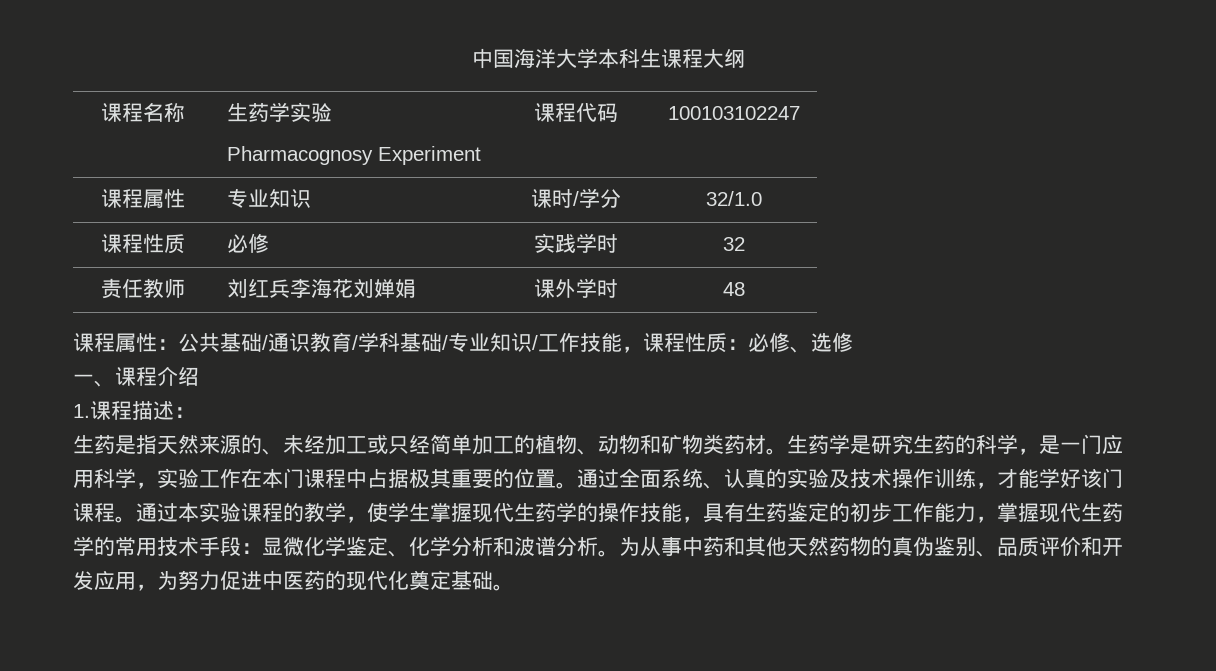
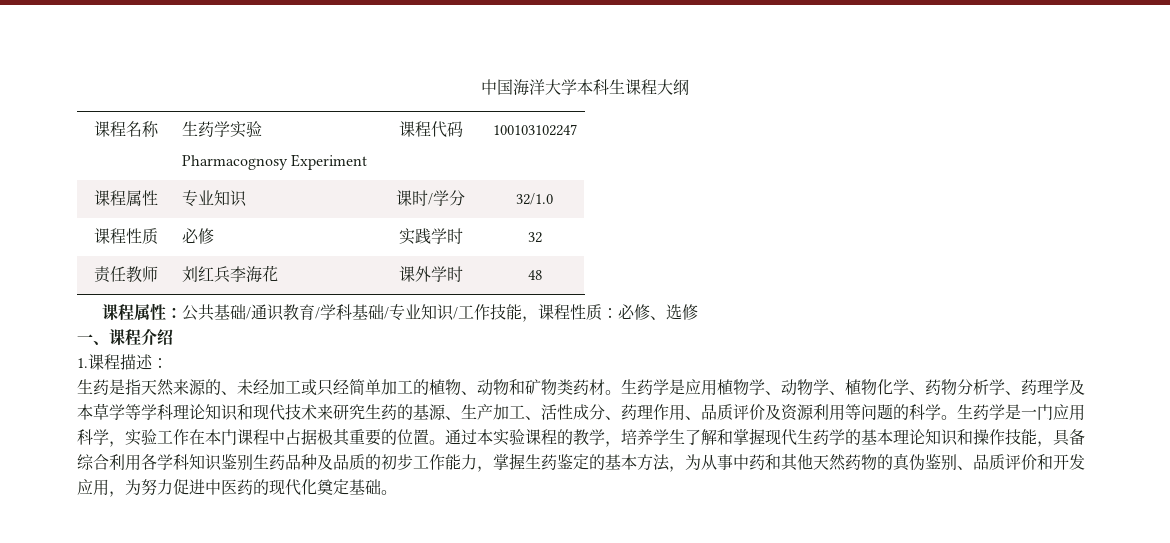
- 责任教师 | 刘红兵李海花刘婵娟 | 课外学时 | 48
+ 责任教师 | 刘红兵李海花 | 课外学时 | 48
- 生药学是研究生药的科学，是一门应用科学，实验工作在本门课程中占据极其重要的位置。
+ 生药学是应用植物学、动物学、植物化学、药物分析学、药理学及本草学等学科理论知识和现代技术来研究生药的基源、生产加工、活性成分、药理作用、品质评价及资源利用等问题的科学。生药学是一门应用科学，实验工作在本门课程中占据极其重要的位置。
- 通过全面系统、认真的实验及技术操作训练，才能学好该门课程。通过本实验课程的教学，使学生掌握现代生药学的操作技能，具有生药鉴定的初步工作能力，掌握现代生药学的常用技术手段：显微化学鉴定、化学分析和波谱分析。为从事中药和其他天然药物的真伪鉴别、品质评价和开发应用，为努力促进中医药的现代化奠定基础。
+ 通过本实验课程的教学，培养学生了解和掌握现代生药学的基本理论知识和操作技能，具备综合利用各学科知识鉴别生药品种及品质的初步工作能力，掌握生药鉴定的基本方法，为从事中药和其他天然药物的真伪鉴别、品质评价和开发应用，为努力促进中医药的现代化奠定基础。

